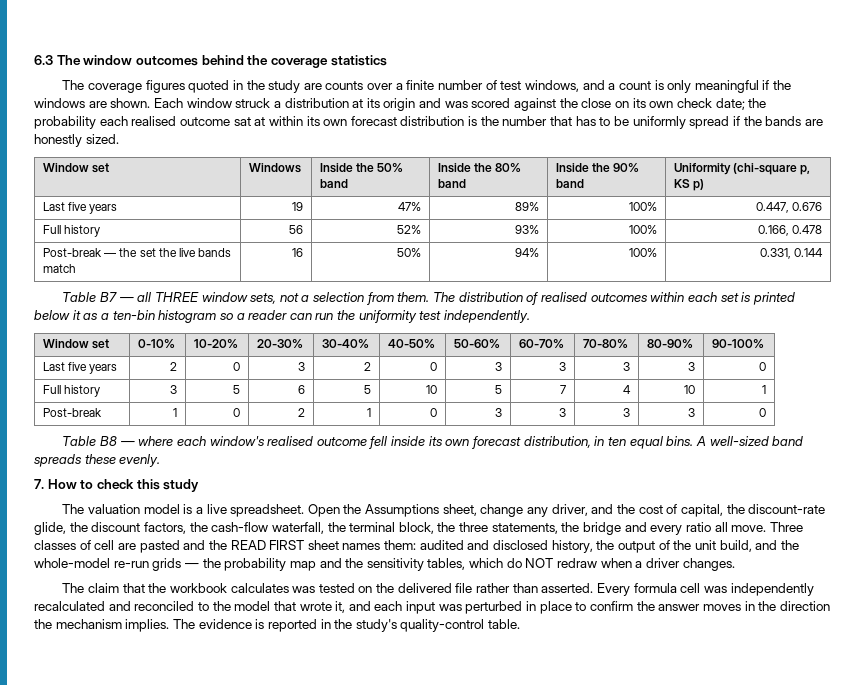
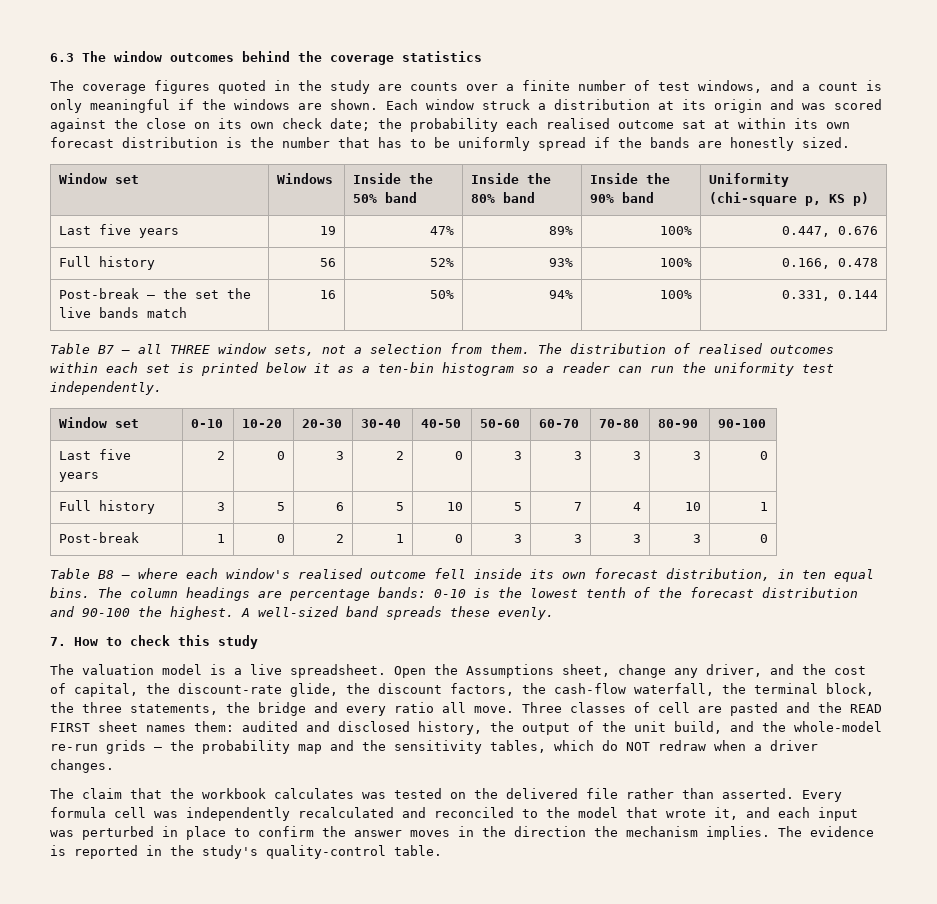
- Window set | 0-10% | 10-20% | 20-30% | 30-40% | 40-50% | 50-60% | 60-70% | 70-80% | 80-90% | 90-100%
+ Window set | 0-10 | 10-20 | 20-30 | 30-40 | 40-50 | 50-60 | 60-70 | 70-80 | 80-90 | 90-100
+ The column headings are percentage bands: 0-10 is the lowest tenth of the forecast distribution and 90-100 the highest.

